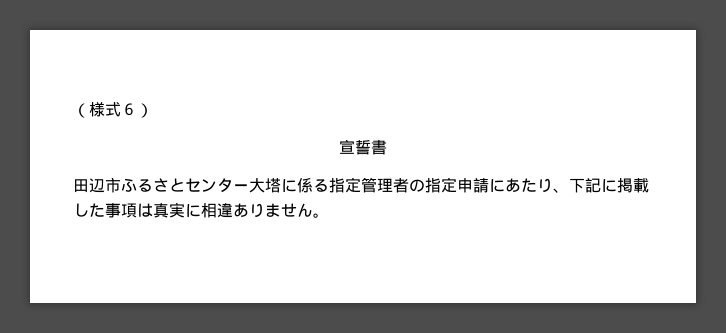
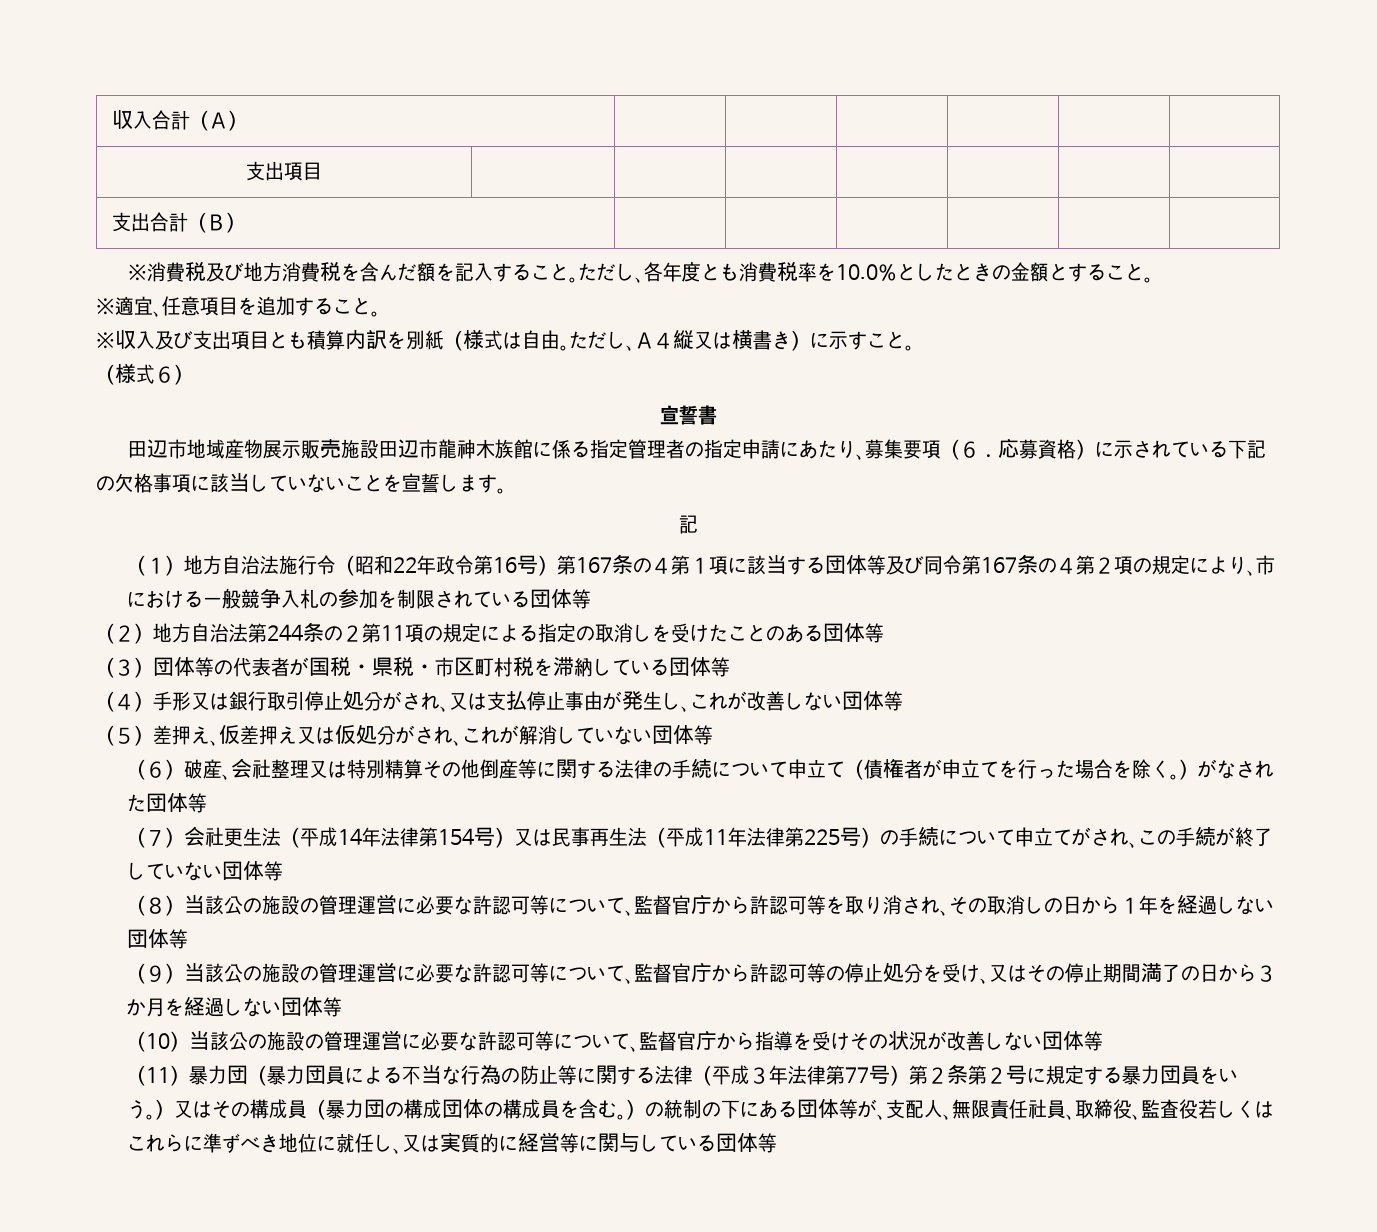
+ 収入合計（Ａ） | | | | | |
+ 支出項目 | | | | | | |
+ 支出合計（Ｂ） | | | | | |
+ ※消費税及び地方消費税を含んだ額を記入すること。ただし、各年度とも消費税率を10.0％としたときの金額とすること。
+ ※適宜、任意項目を追加すること。
+ ※収入及び支出項目とも積算内訳を別紙（様式は自由。ただし、Ａ４縦又は横書き）に示すこと。
- 田辺市ふるさとセンター大塔に係る指定管理者の指定申請にあたり、下記に掲載した事項は真実に相違ありません。
+ 田辺市地域産物展示販売施設田辺市龍神木族館に係る指定管理者の指定申請にあたり、募集要項（６．応募資格）に示されている下記の欠格事項に該当していないことを宣誓します。
+ 記
+ （１）地方自治法施行令（昭和22年政令第16号）第167条の４第１項に該当する団体等及び同令第167条の４第２項の規定により、市における一般競争入札の参加を制限されている団体等
+ （２）地方自治法第244条の２第11項の規定による指定の取消しを受けたことのある団体等
+ （３）団体等の代表者が国税・県税・市区町村税を滞納している団体等
+ （４）手形又は銀行取引停止処分がされ、又は支払停止事由が発生し、これが改善しない団体等
+ （５）差押え、仮差押え又は仮処分がされ、これが解消していない団体等
+ （６）破産、会社整理又は特別精算その他倒産等に関する法律の手続について申立て（債権者が申立てを行った場合を除く。）がなされた団体等
+ （７）会社更生法（平成14年法律第154号）又は民事再生法（平成11年法律第225号）の手続について申立てがされ、この手続が終了していない団体等
+ （８）当該公の施設の管理運営に必要な許認可等について、監督官庁から許認可等を取り消され、その取消しの日から１年を経過しない団体等
+ （９）当該公の施設の管理運営に必要な許認可等について、監督官庁から許認可等の停止処分を受け、又はその停止期間満了の日から３か月を経過しない団体等
+ （10）当該公の施設の管理運営に必要な許認可等について、監督官庁から指導を受けその状況が改善しない団体等
+ （11）暴力団（暴力団員による不当な行為の防止等に関する法律（平成３年法律第77号）第２条第２号に規定する暴力団員をいう。）又はその構成員（暴力団の構成団体の構成員を含む。）の統制の下にある団体等が、支配人、無限責任社員、取締役、監査役若しくはこれらに準ずべき地位に就任し、又は実質的に経営等に関与している団体等

